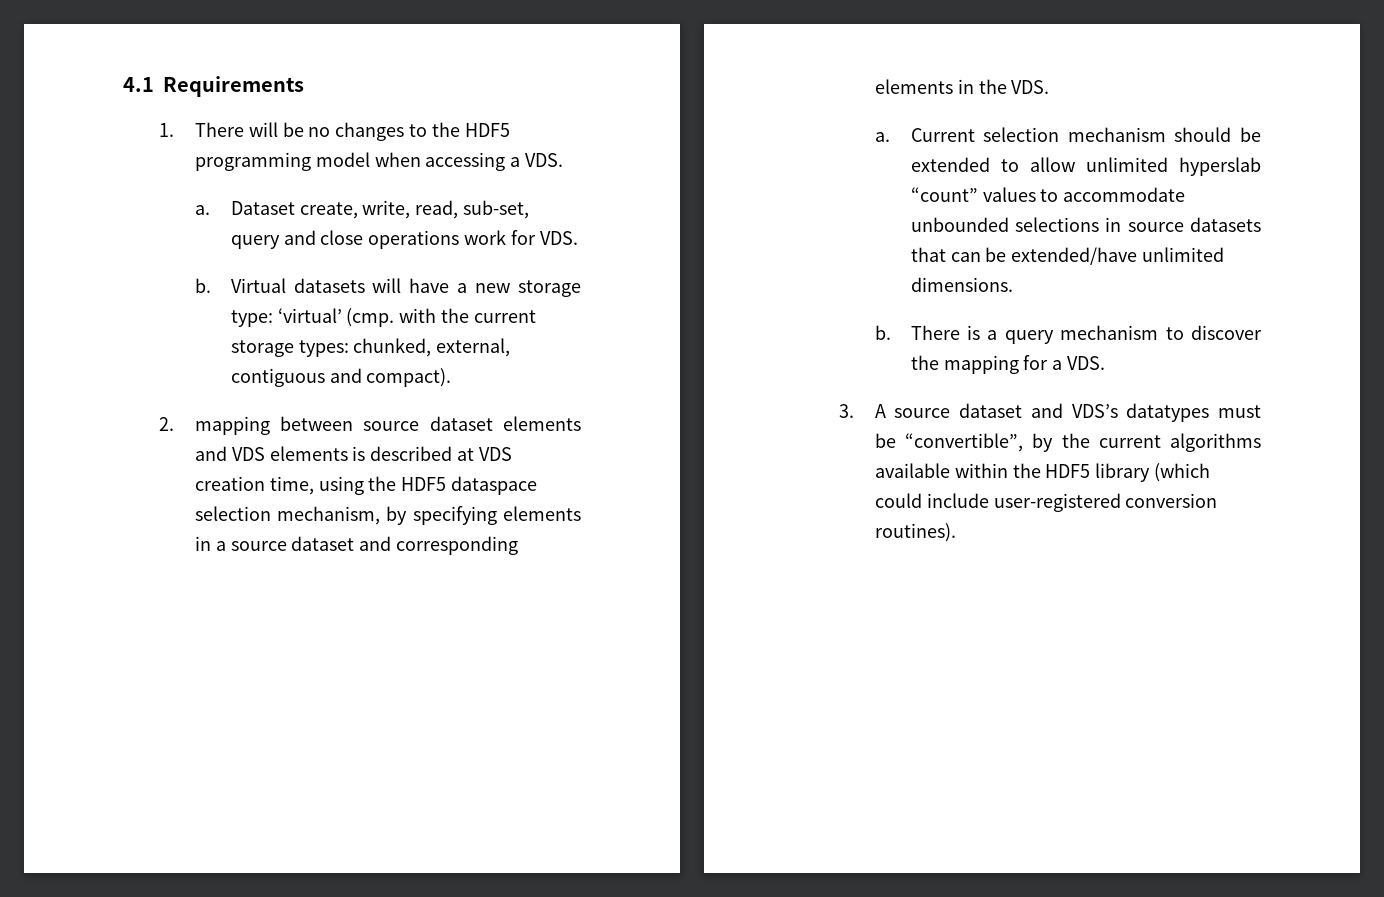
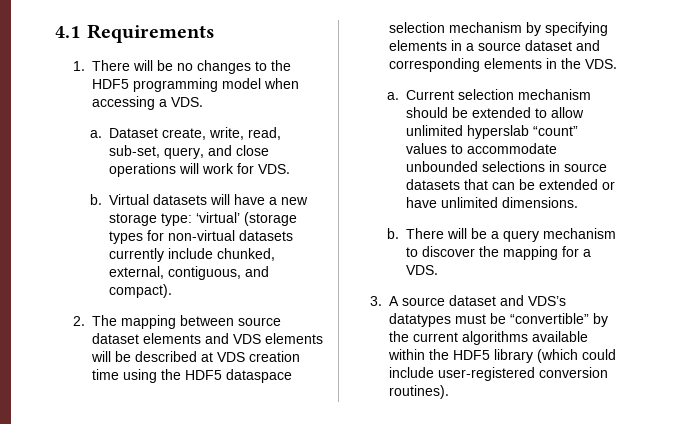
- Dataset create, write, read, sub-set, query and close operations work for VDS.
+ Dataset create, write, read, sub-set, query, and close operations will work for VDS.
- Virtual datasets will have a new storage type: ‘virtual’ (cmp. with the current storage types: chunked, external, contiguous and compact).
+ Virtual datasets will have a new storage type: ‘virtual’ (storage types for non-virtual datasets currently include chunked, external, contiguous, and compact).
- 2. mapping between source dataset elements and VDS elements is described at VDS creation time, using the HDF5 dataspace selection mechanism, by specifying elements in a source dataset and corresponding elements in the VDS.
+ 2. The mapping between source dataset elements and VDS elements will be described at VDS creation time using the HDF5 dataspace selection mechanism by specifying elements in a source dataset and corresponding elements in the VDS.
- Current selection mechanism should be extended to allow unlimited hyperslab “count” values to accommodate unbounded selections in source datasets that can be extended/have unlimited dimensions.
+ Current selection mechanism should be extended to allow unlimited hyperslab “count” values to accommodate unbounded selections in source datasets that can be extended or have unlimited dimensions.
- There is a query mechanism to discover the mapping for a VDS.
+ There will be a query mechanism to discover the mapping for a VDS.
- 3. A source dataset and VDS’s datatypes must be “convertible”, by the current algorithms available within the HDF5 library (which could include user-registered conversion routines).
+ 3. A source dataset and VDS’s datatypes must be “convertible” by the current algorithms available within the HDF5 library (which could include user-registered conversion routines).

